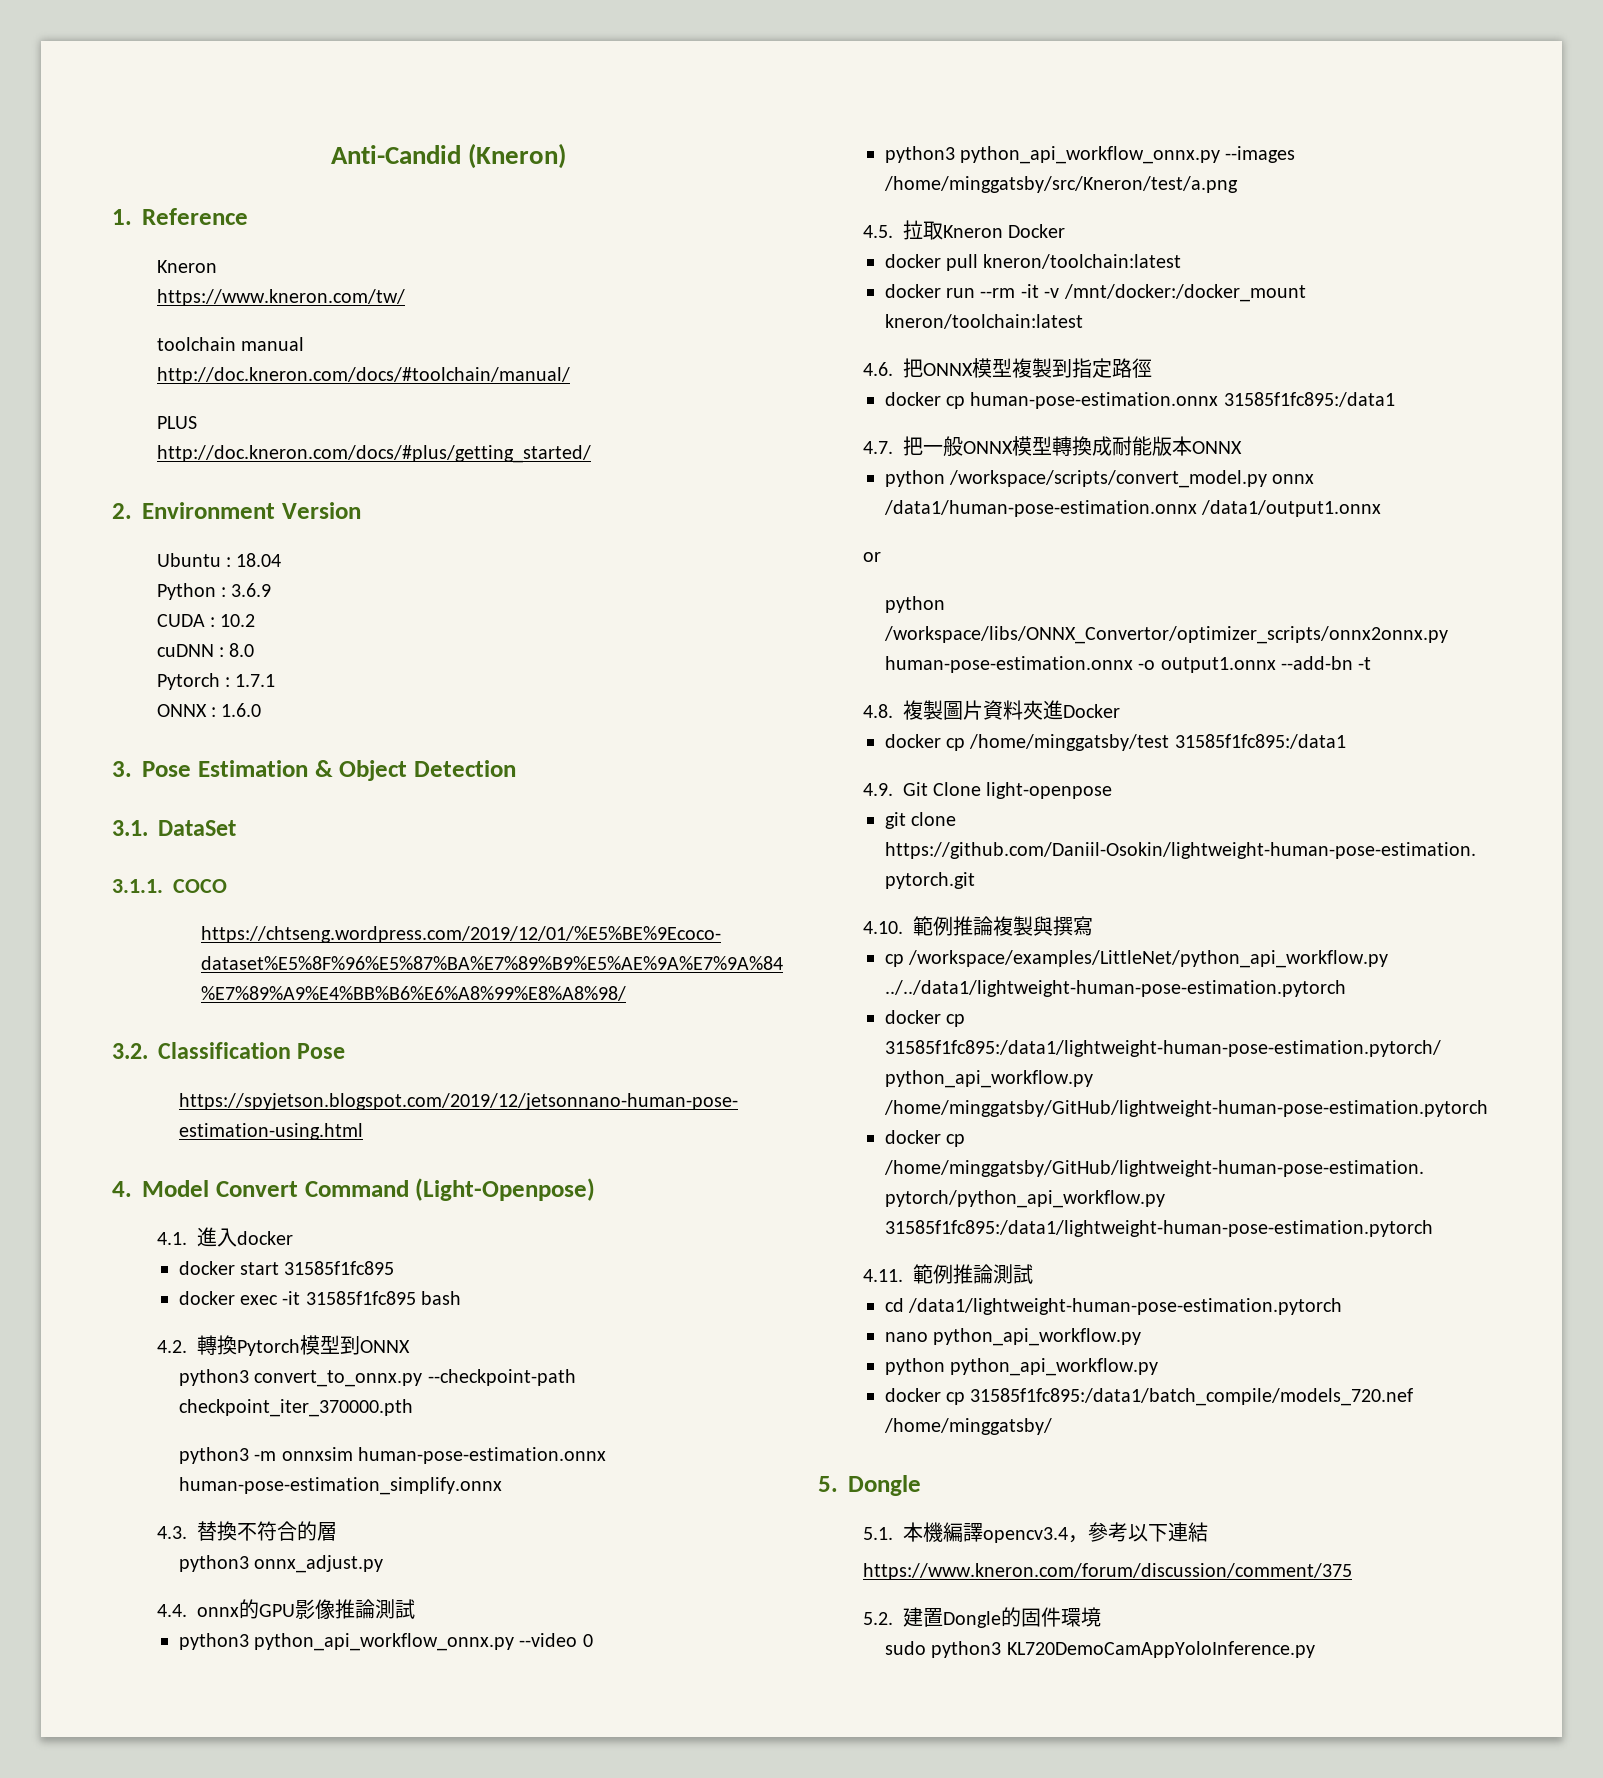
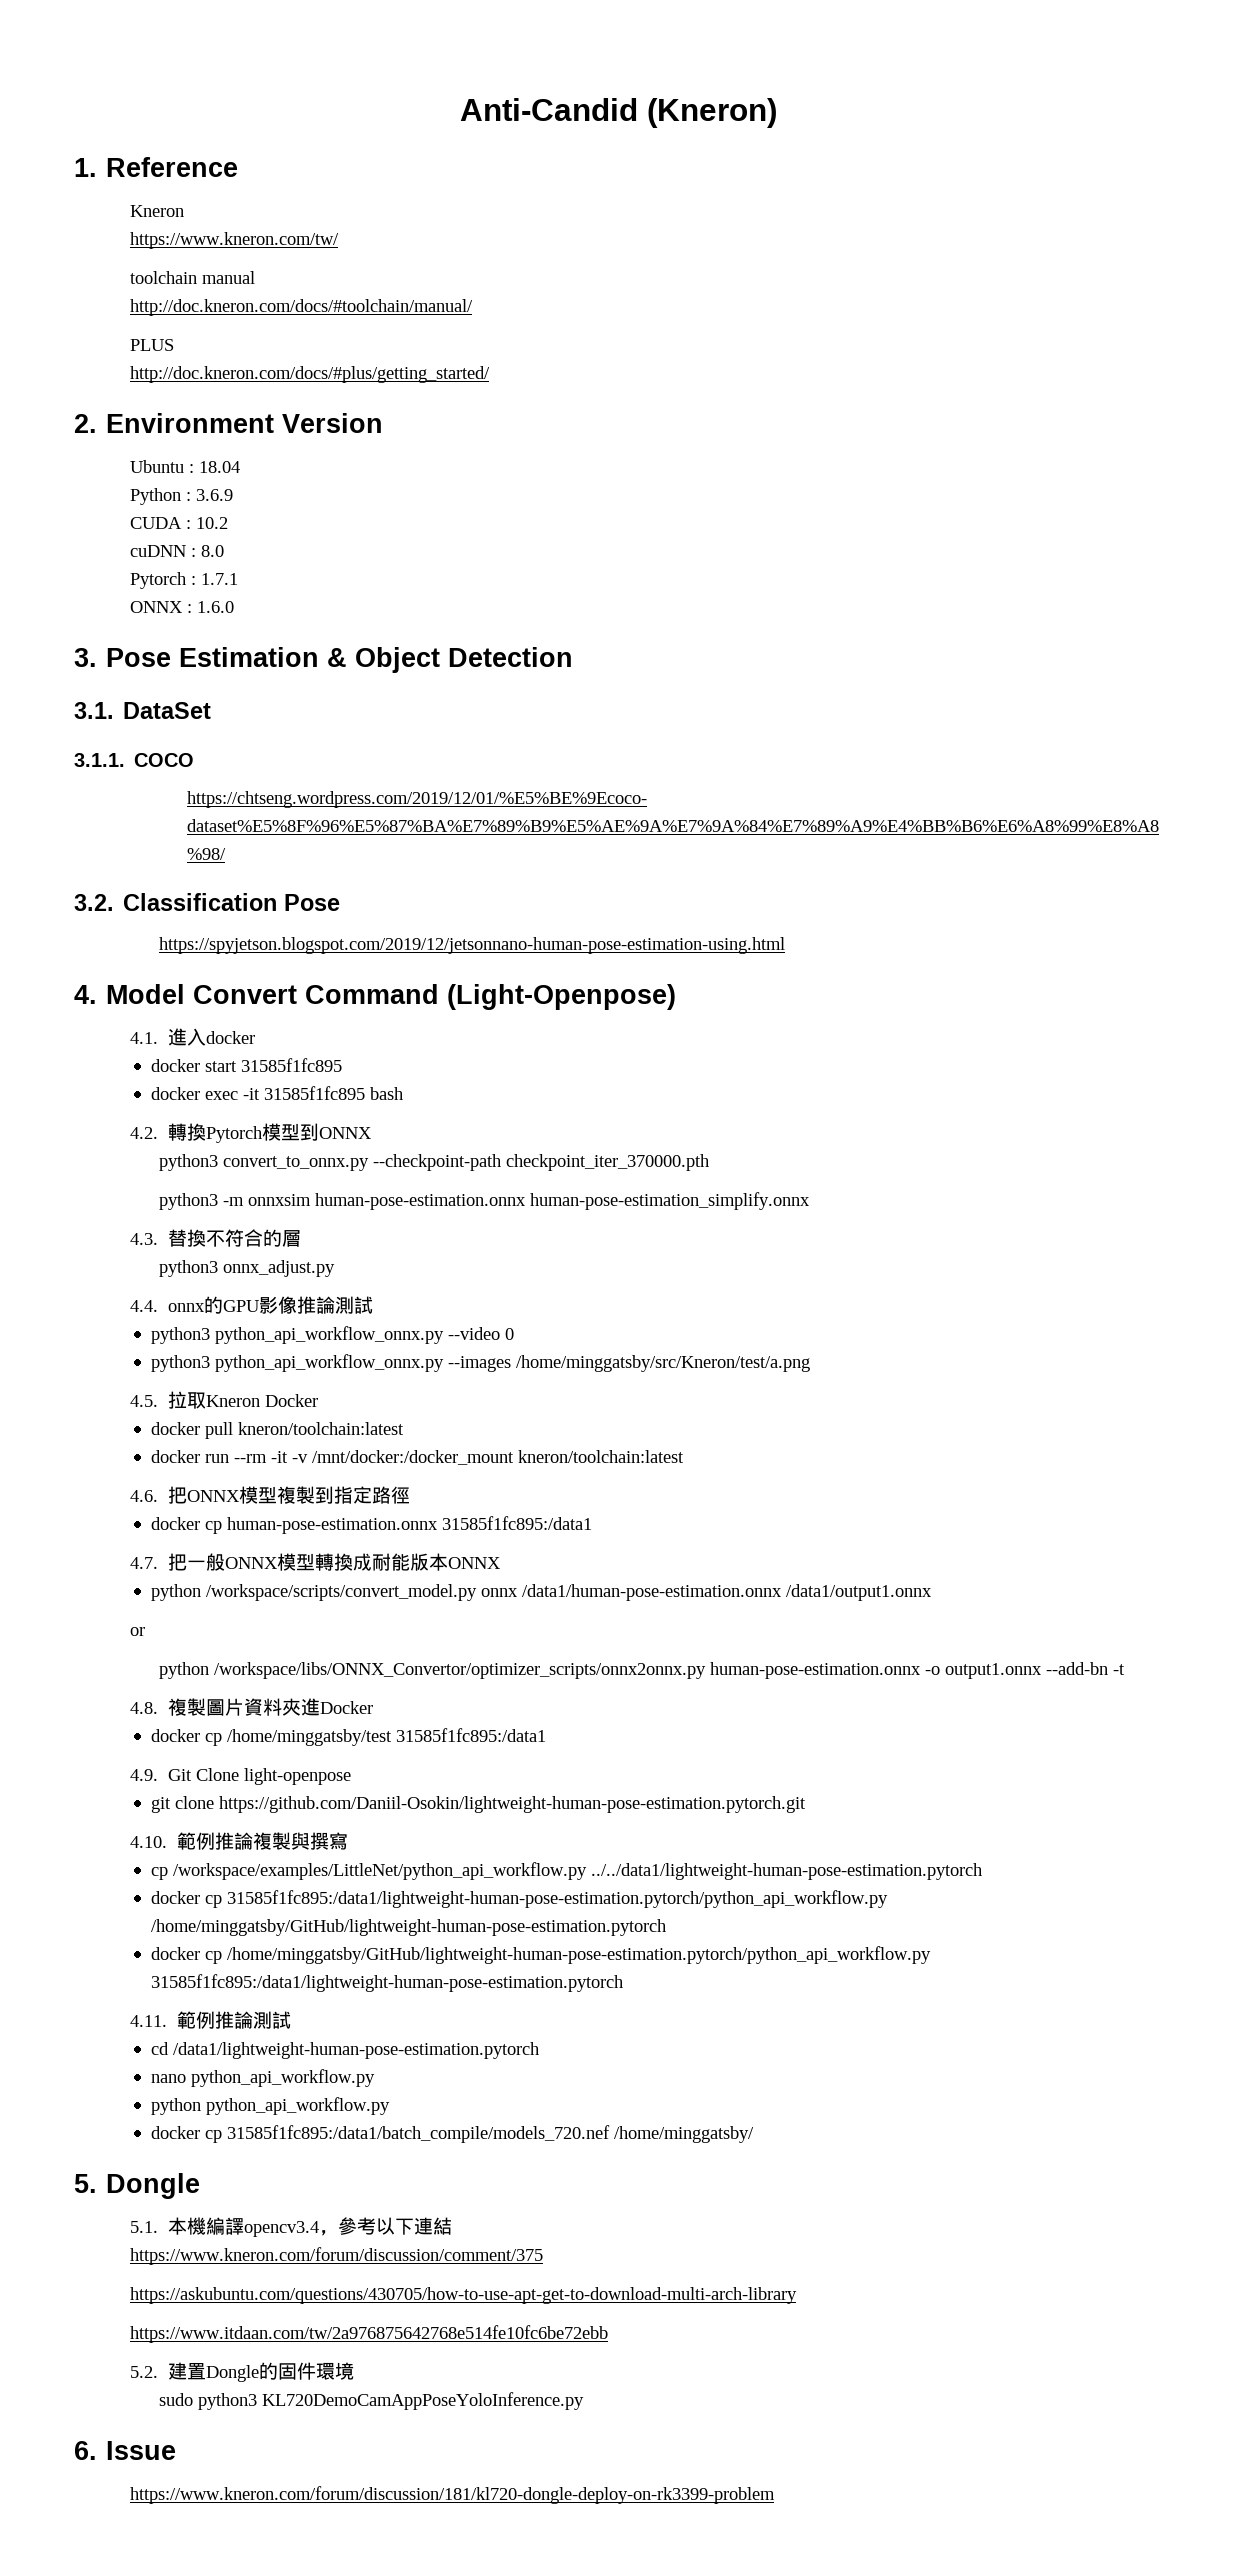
+ https://askubuntu.com/questions/430705/how-to-use-apt-get-to-download-multi-arch-library
+ https://www.itdaan.com/tw/2a976875642768e514fe10fc6be72ebb
- sudo python3 KL720DemoCamAppYoloInference.py
+ sudo python3 KL720DemoCamAppPoseYoloInference.py
+ 6. Issue
+ https://www.kneron.com/forum/discussion/181/kl720-dongle-deploy-on-rk3399-problem

